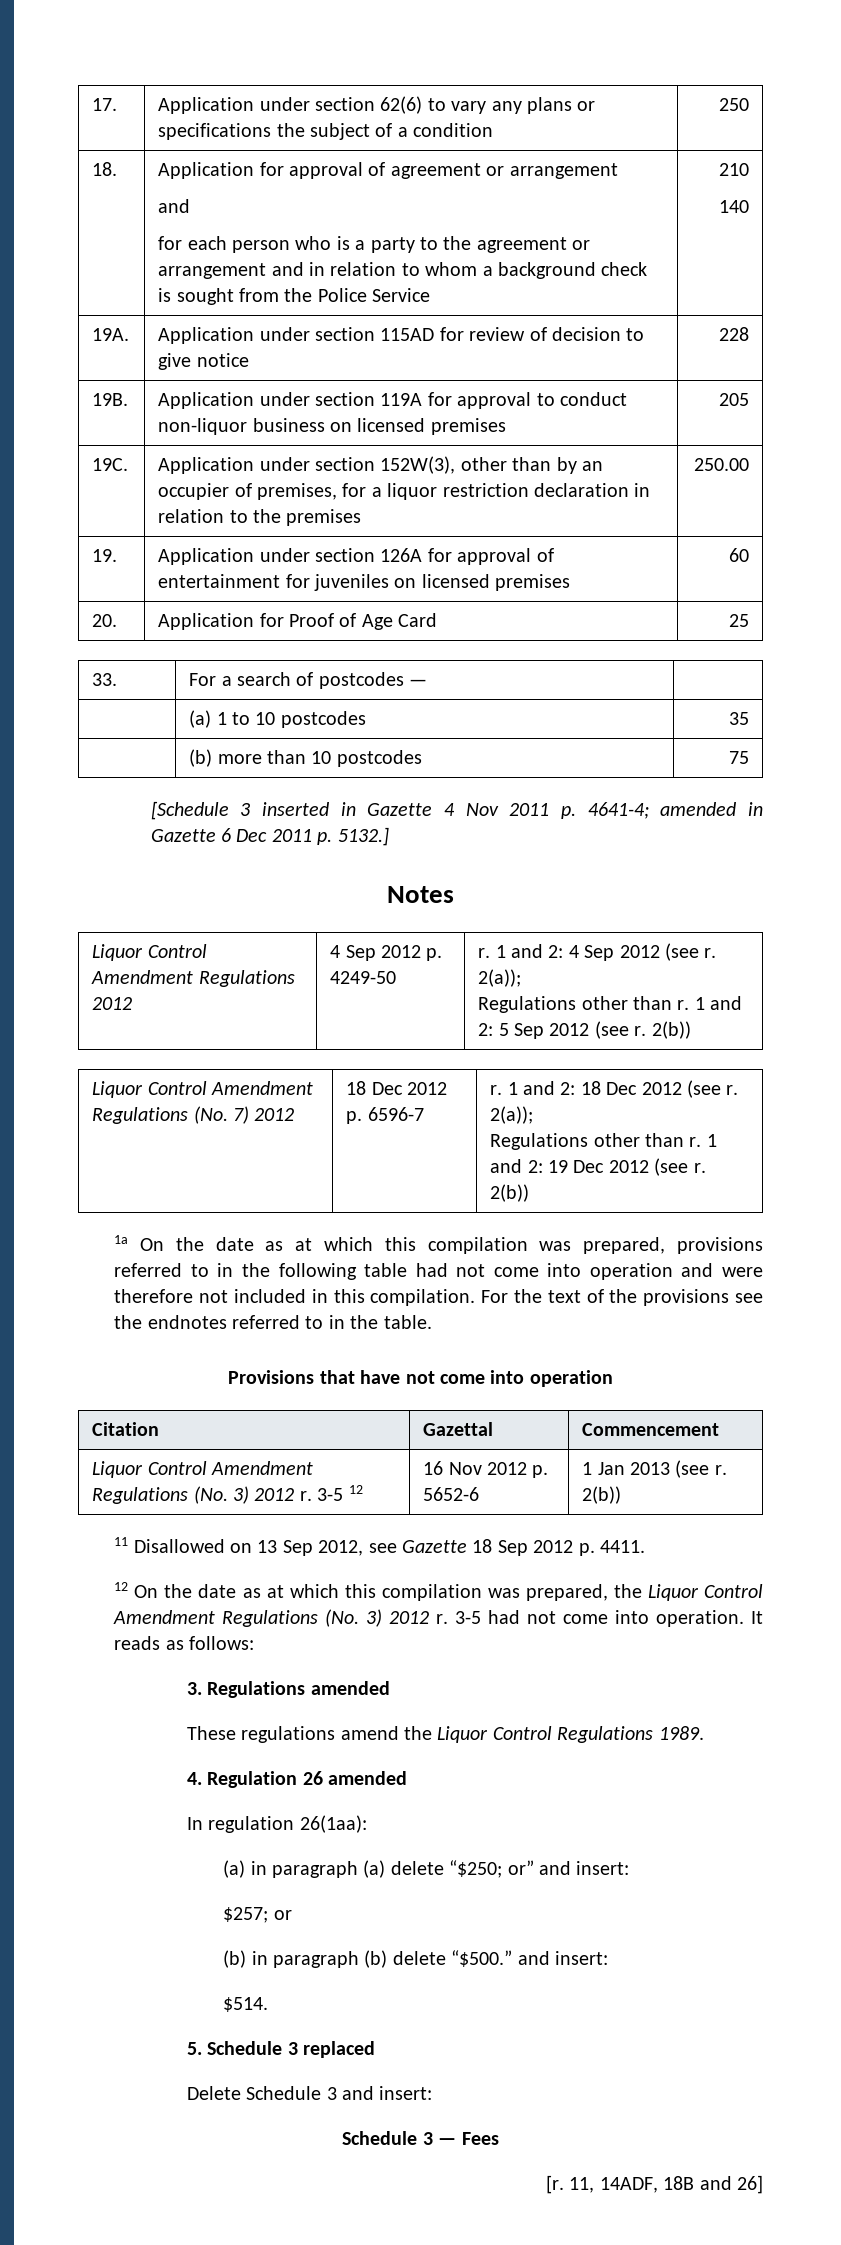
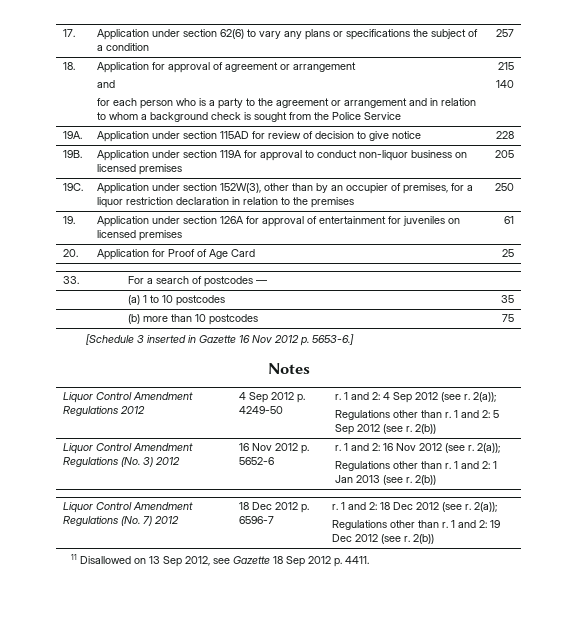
- 17. | Application under section 62(6) to vary any plans or specifications the subject of a condition | 250
+ 17. | Application under section 62(6) to vary any plans or specifications the subject of a condition | 257
  18. | Application for approval of agreement or arrangement
  and
- for each person who is a party to the agreement or arrangement and in relation to whom a background check is sought from the Police Service | 210
+ for each person who is a party to the agreement or arrangement and in relation to whom a background check is sought from the Police Service | 215
- 19C. | Application under section 152W(3), other than by an occupier of premises, for a liquor restriction declaration in relation to the premises | 250.00
+ 19C. | Application under section 152W(3), other than by an occupier of premises, for a liquor restriction declaration in relation to the premises | 250
- 19. | Application under section 126A for approval of entertainment for juveniles on licensed premises | 60
+ 19. | Application under section 126A for approval of entertainment for juveniles on licensed premises | 61
- [Schedule 3 inserted in Gazette 4 Nov 2011 p. 4641-4; amended in Gazette 6 Dec 2011 p. 5132.]
+ [Schedule 3 inserted in Gazette 16 Nov 2012 p. 5653-6.]
+ Liquor Control Amendment Regulations (No. 3) 2012 | 16 Nov 2012 p. 5652-6 | r. 1 and 2: 16 Nov 2012 (see r. 2(a));
+ Regulations other than r. 1 and 2: 1 Jan 2013 (see r. 2(b))
- 1a On the date as at which this compilation was prepared, provisions referred to in the following table had not come into operation and were therefore not included in this compilation. For the text of the provisions see the endnotes referred to in the table.
- Provisions that have not come into operation
- Citation | Gazettal | Commencement
- Liquor Control Amendment Regulations (No. 3) 2012 r. 3-5 12 | 16 Nov 2012 p. 5652-6 | 1 Jan 2013 (see r. 2(b))
- 12 On the date as at which this compilation was prepared, the Liquor Control Amendment Regulations (No. 3) 2012 r. 3-5 had not come into operation. It reads as follows:
- 3. Regulations amended
- These regulations amend the Liquor Control Regulations 1989.
- 4. Regulation 26 amended
- In regulation 26(1aa):
- (a) in paragraph (a) delete “$250; or” and insert:
- $257; or
- (b) in paragraph (b) delete “$500.” and insert:
- $514.
- 5. Schedule 3 replaced
- Delete Schedule 3 and insert:
- Schedule 3 — Fees
- [r. 11, 14ADF, 18B and 26]

